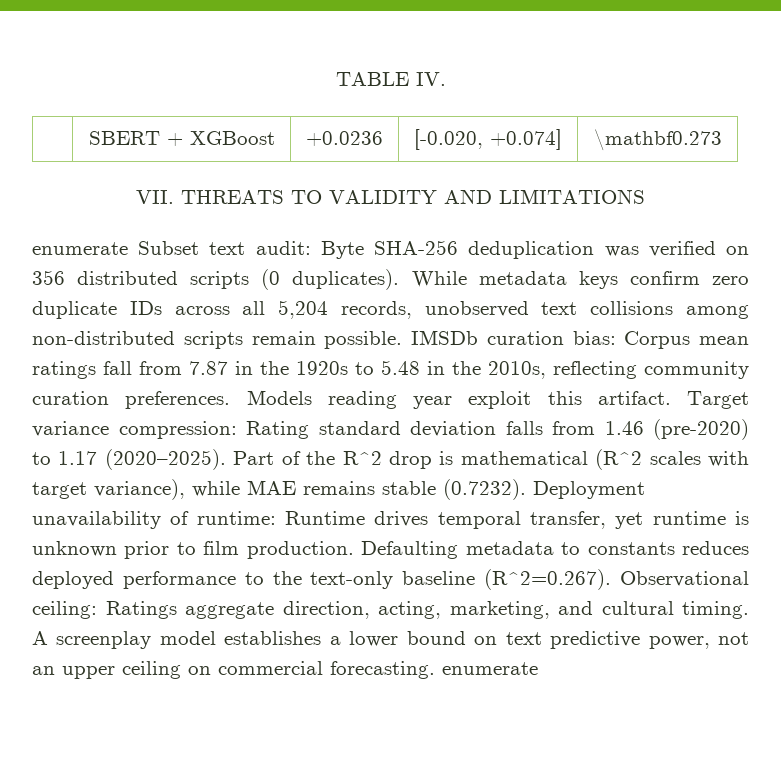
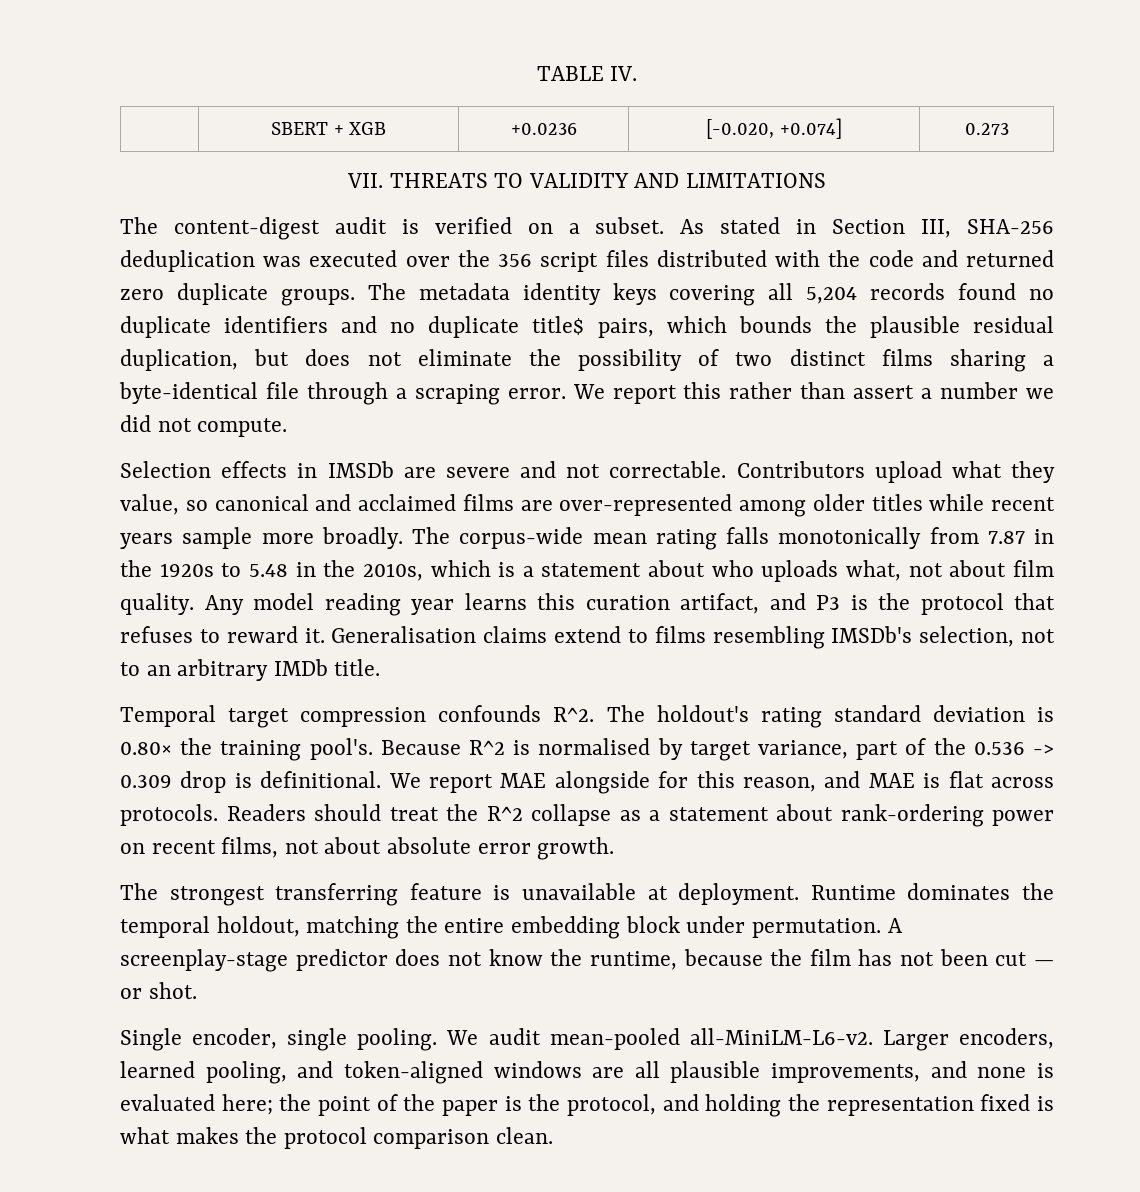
- | SBERT + XGBoost | +0.0236 | [-0.020, +0.074] | \mathbf0.273
+ | SBERT + XGB | +0.0236 | [-0.020, +0.074] | 0.273
- enumerate Subset text audit: Byte SHA-256 deduplication was verified on 356 distributed scripts (0 duplicates). While metadata keys confirm zero duplicate IDs across all 5,204 records, unobserved text collisions among non-distributed scripts remain possible. IMSDb curation bias: Corpus mean ratings fall from 7.87 in the 1920s to 5.48 in the 2010s, reflecting community curation preferences. Models reading year exploit this artifact. Target variance compression: Rating standard deviation falls from 1.46 (pre-2020) to 1.17 (2020–2025). Part of the R^2 drop is mathematical (R^2 scales with target variance), while MAE remains stable (0.7232). Deployment unavailability of runtime: Runtime drives temporal transfer, yet runtime is unknown prior to film production. Defaulting metadata to constants reduces deployed performance to the text-only baseline (R^2=0.267). Observational ceiling: Ratings aggregate direction, acting, marketing, and cultural timing. A screenplay model establishes a lower bound on text predictive power, not an upper ceiling on commercial forecasting. enumerate
+ The content-digest audit is verified on a subset. As stated in Section III, SHA-256 deduplication was executed over the 356 script files distributed with the code and returned zero duplicate groups. The metadata identity keys covering all 5,204 records found no duplicate identifiers and no duplicate title$ pairs, which bounds the plausible residual duplication, but does not eliminate the possibility of two distinct films sharing a byte-identical file through a scraping error. We report this rather than assert a number we did not compute.
+ Selection effects in IMSDb are severe and not correctable. Contributors upload what they value, so canonical and acclaimed films are over-represented among older titles while recent years sample more broadly. The corpus-wide mean rating falls monotonically from 7.87 in the 1920s to 5.48 in the 2010s, which is a statement about who uploads what, not about film quality. Any model reading year learns this curation artifact, and P3 is the protocol that refuses to reward it. Generalisation claims extend to films resembling IMSDb's selection, not to an arbitrary IMDb title.
+ Temporal target compression confounds R^2. The holdout's rating standard deviation is 0.80× the training pool's. Because R^2 is normalised by target variance, part of the 0.536 -> 0.309 drop is definitional. We report MAE alongside for this reason, and MAE is flat across protocols. Readers should treat the R^2 collapse as a statement about rank-ordering power on recent films, not about absolute error growth.
+ The strongest transferring feature is unavailable at deployment. Runtime dominates the temporal holdout, matching the entire embedding block under permutation. A screenplay-stage predictor does not know the runtime, because the film has not been cut — or shot.
+ Single encoder, single pooling. We audit mean-pooled all-MiniLM-L6-v2. Larger encoders, learned pooling, and token-aligned windows are all plausible improvements, and none is evaluated here; the point of the paper is the protocol, and holding the representation fixed is what makes the protocol comparison clean.

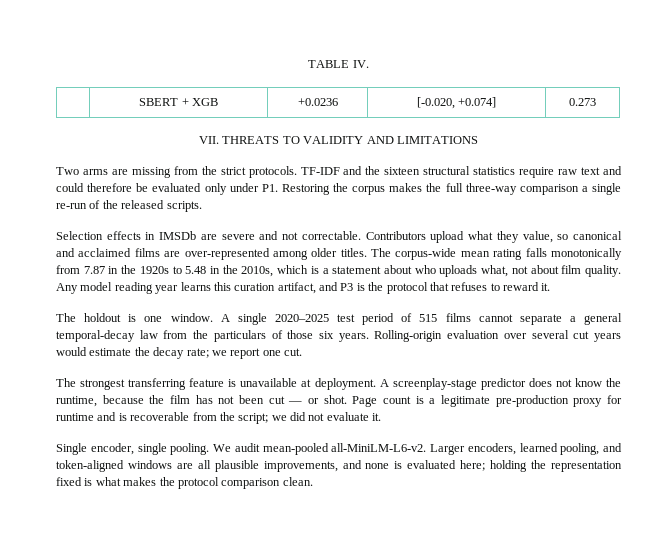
- The content-digest audit is verified on a subset. As stated in Section III, SHA-256 deduplication was executed over the 356 script files distributed with the code and returned zero duplicate groups. The metadata identity keys covering all 5,204 records found no duplicate identifiers and no duplicate title$ pairs, which bounds the plausible residual duplication, but does not eliminate the possibility of two distinct films sharing a byte-identical file through a scraping error. We report this rather than assert a number we did not compute.
+ Two arms are missing from the strict protocols. TF-IDF and the sixteen structural statistics require raw text and could therefore be evaluated only under P1. Restoring the corpus makes the full three-way comparison a single re-run of the released scripts.
- Contributors upload what they value, so canonical and acclaimed films are over-represented among older titles while recent years sample more broadly.
+ Contributors upload what they value, so canonical and acclaimed films are over-represented among older titles.
- Any model reading year learns this curation artifact, and P3 is the protocol that refuses to reward it. Generalisation claims extend to films resembling IMSDb's selection, not to an arbitrary IMDb title.
- Temporal target compression confounds R^2. The holdout's rating standard deviation is 0.80× the training pool's. Because R^2 is normalised by target variance, part of the 0.536 -> 0.309 drop is definitional. We report MAE alongside for this reason, and MAE is flat across protocols. Readers should treat the R^2 collapse as a statement about rank-ordering power on recent films, not about absolute error growth.
+ Any model reading year learns this curation artifact, and P3 is the protocol that refuses to reward it.
+ The holdout is one window. A single 2020–2025 test period of 515 films cannot separate a general temporal-decay law from the particulars of those six years. Rolling-origin evaluation over several cut years would estimate the decay rate; we report one cut.
- Runtime dominates the temporal holdout, matching the entire embedding block under permutation.
+ Page count is a legitimate pre-production proxy for runtime and is recoverable from the script; we did not evaluate it.
- Larger encoders, learned pooling, and token-aligned windows are all plausible improvements, and none is evaluated here; the point of the paper is the protocol, and holding the representation fixed is what makes the protocol comparison clean.
+ Larger encoders, learned pooling, and token-aligned windows are all plausible improvements, and none is evaluated here; holding the representation fixed is what makes the protocol comparison clean.

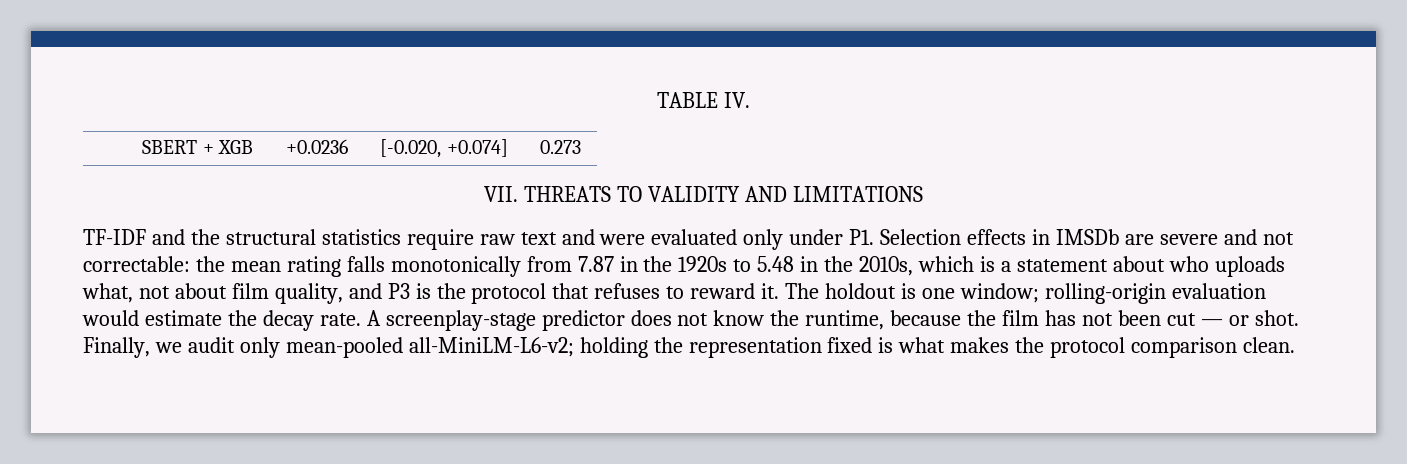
- Two arms are missing from the strict protocols. TF-IDF and the sixteen structural statistics require raw text and could therefore be evaluated only under P1. Restoring the corpus makes the full three-way comparison a single re-run of the released scripts.
- Selection effects in IMSDb are severe and not correctable. Contributors upload what they value, so canonical and acclaimed films are over-represented among older titles. The corpus-wide mean rating falls monotonically from 7.87 in the 1920s to 5.48 in the 2010s, which is a statement about who uploads what, not about film quality. Any model reading year learns this curation artifact, and P3 is the protocol that refuses to reward it.
- The holdout is one window. A single 2020–2025 test period of 515 films cannot separate a general temporal-decay law from the particulars of those six years. Rolling-origin evaluation over several cut years would estimate the decay rate; we report one cut.
- The strongest transferring feature is unavailable at deployment.
+ TF-IDF and the structural statistics require raw text and were evaluated only under P1. Selection effects in IMSDb are severe and not correctable: the mean rating falls monotonically from 7.87 in the 1920s to 5.48 in the 2010s, which is a statement about who uploads what, not about film quality, and P3 is the protocol that refuses to reward it. The holdout is one window; rolling-origin evaluation would estimate the decay rate.
- Page count is a legitimate pre-production proxy for runtime and is recoverable from the script; we did not evaluate it.
- Single encoder, single pooling. We audit mean-pooled all-MiniLM-L6-v2. Larger encoders, learned pooling, and token-aligned windows are all plausible improvements, and none is evaluated here; holding the representation fixed is what makes the protocol comparison clean.
+ Finally, we audit only mean-pooled all-MiniLM-L6-v2; holding the representation fixed is what makes the protocol comparison clean.

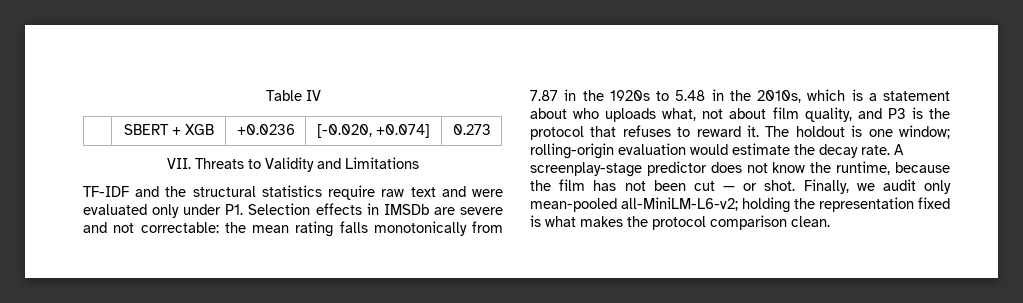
- TABLE IV.
+ Table IV
- VII. THREATS TO VALIDITY AND LIMITATIONS
+ VII. Threats to Validity and Limitations

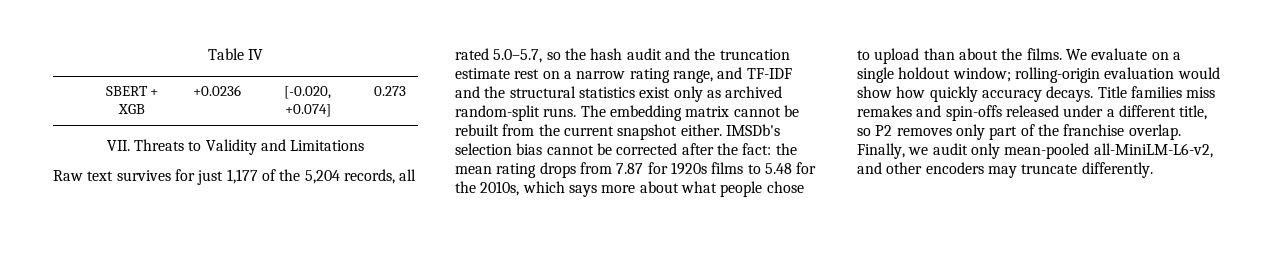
- TF-IDF and the structural statistics require raw text and were evaluated only under P1. Selection effects in IMSDb are severe and not correctable: the mean rating falls monotonically from 7.87 in the 1920s to 5.48 in the 2010s, which is a statement about who uploads what, not about film quality, and P3 is the protocol that refuses to reward it. The holdout is one window; rolling-origin evaluation would estimate the decay rate. A screenplay-stage predictor does not know the runtime, because the film has not been cut — or shot.
+ Raw text survives for just 1,177 of the 5,204 records, all rated 5.0–5.7, so the hash audit and the truncation estimate rest on a narrow rating range, and TF-IDF and the structural statistics exist only as archived random-split runs. The embedding matrix cannot be rebuilt from the current snapshot either. IMSDb's selection bias cannot be corrected after the fact: the mean rating drops from 7.87 for 1920s films to 5.48 for the 2010s, which says more about what people chose to upload than about the films. We evaluate on a single holdout window; rolling-origin evaluation would show how quickly accuracy decays. Title families miss remakes and spin-offs released under a different title, so P2 removes only part of the franchise overlap.
- Finally, we audit only mean-pooled all-MiniLM-L6-v2; holding the representation fixed is what makes the protocol comparison clean.
+ Finally, we audit only mean-pooled all-MiniLM-L6-v2, and other encoders may truncate differently.

